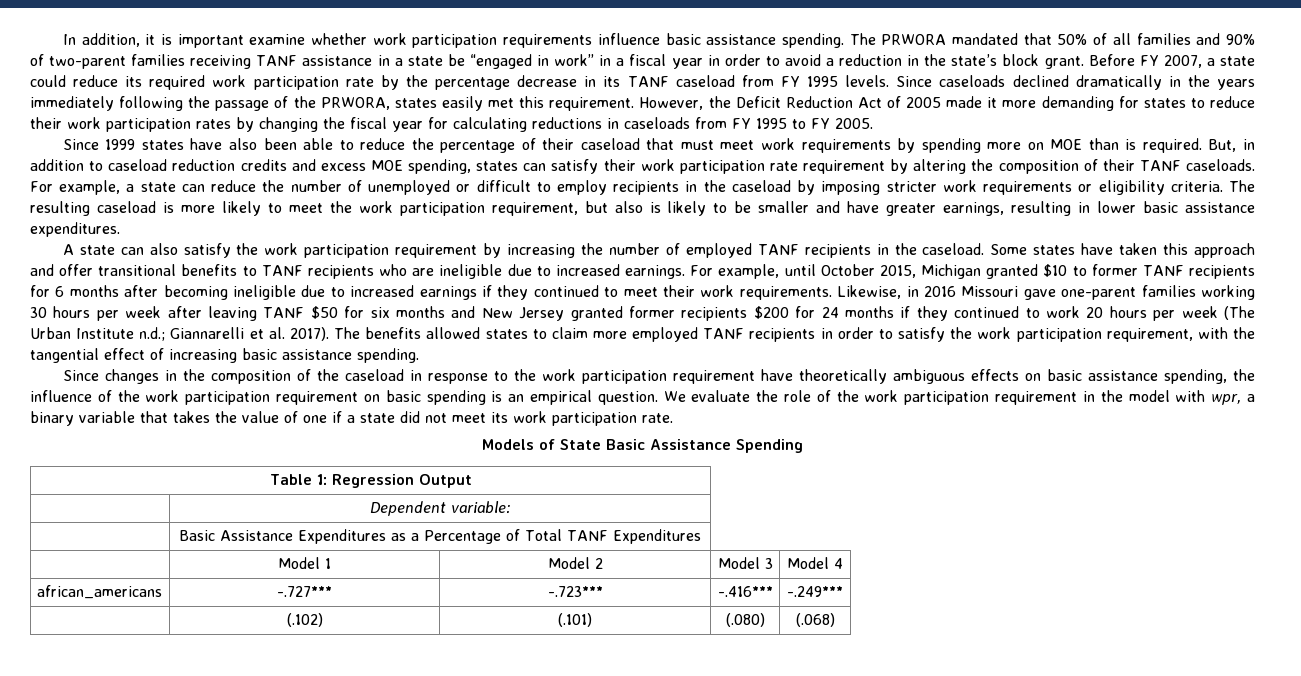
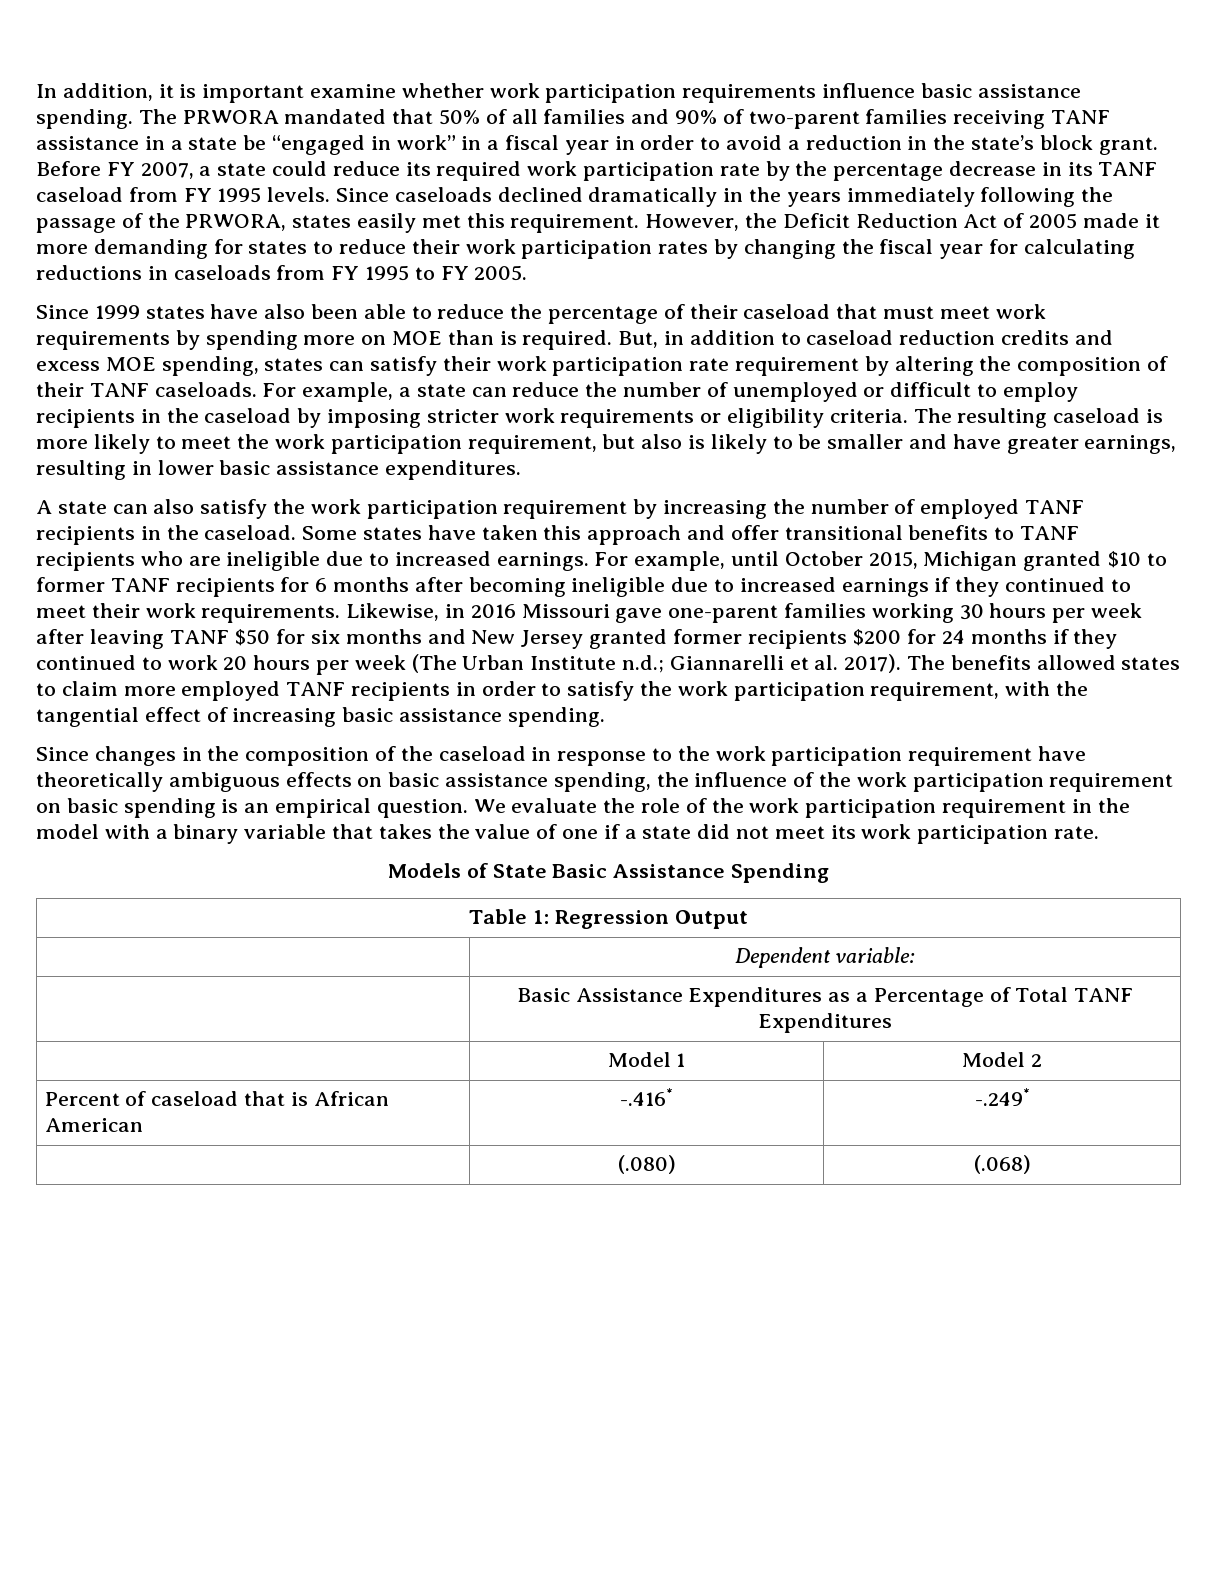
- We evaluate the role of the work participation requirement in the model with wpr, a binary variable that takes the value of one if a state did not meet its work participation rate.
+ We evaluate the role of the work participation requirement in the model with a binary variable that takes the value of one if a state did not meet its work participation rate.
- | Model 1 | Model 2 | Model 3 | Model 4
- african_americans | -.727*** | -.723*** | -.416*** | -.249***
- | (.102) | (.101) | (.080) | (.068)
+ | Model 1 | Model 2
+ Percent of caseload that is African American | -.416* | -.249*
+ | (.080) | (.068)

